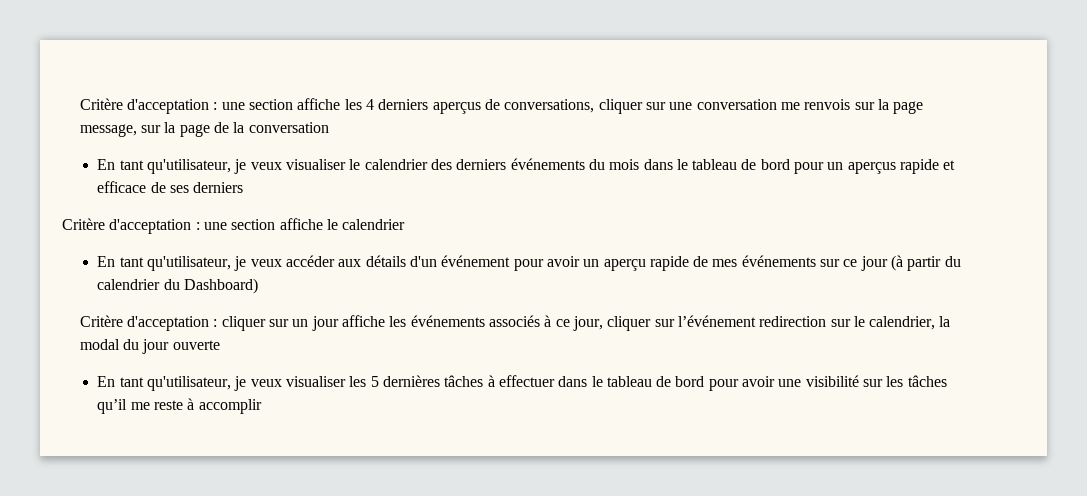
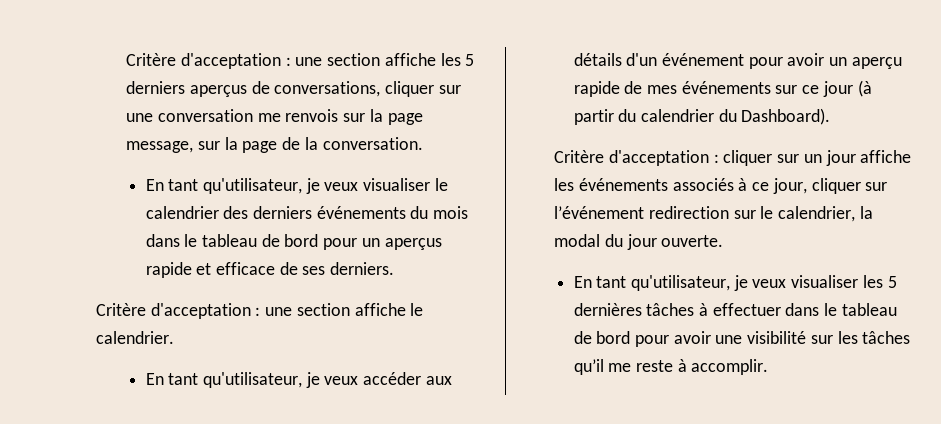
- Critère d'acceptation : une section affiche les 4 derniers aperçus de conversations, cliquer sur une conversation me renvois sur la page message, sur la page de la conversation
+ Critère d'acceptation : une section affiche les 5 derniers aperçus de conversations, cliquer sur une conversation me renvois sur la page message, sur la page de la conversation.
- En tant qu'utilisateur, je veux visualiser le calendrier des derniers événements du mois dans le tableau de bord pour un aperçus rapide et efficace de ses derniers
+ En tant qu'utilisateur, je veux visualiser le calendrier des derniers événements du mois dans le tableau de bord pour un aperçus rapide et efficace de ses derniers.
- Critère d'acceptation : une section affiche le calendrier
+ Critère d'acceptation : une section affiche le calendrier.
- En tant qu'utilisateur, je veux accéder aux détails d'un événement pour avoir un aperçu rapide de mes événements sur ce jour (à partir du calendrier du Dashboard)
+ En tant qu'utilisateur, je veux accéder aux détails d'un événement pour avoir un aperçu rapide de mes événements sur ce jour (à partir du calendrier du Dashboard).
- Critère d'acceptation : cliquer sur un jour affiche les événements associés à ce jour, cliquer sur l’événement redirection sur le calendrier, la modal du jour ouverte
+ Critère d'acceptation : cliquer sur un jour affiche les événements associés à ce jour, cliquer sur l’événement redirection sur le calendrier, la modal du jour ouverte.
- En tant qu'utilisateur, je veux visualiser les 5 dernières tâches à effectuer dans le tableau de bord pour avoir une visibilité sur les tâches qu’il me reste à accomplir
+ En tant qu'utilisateur, je veux visualiser les 5 dernières tâches à effectuer dans le tableau de bord pour avoir une visibilité sur les tâches qu’il me reste à accomplir.

